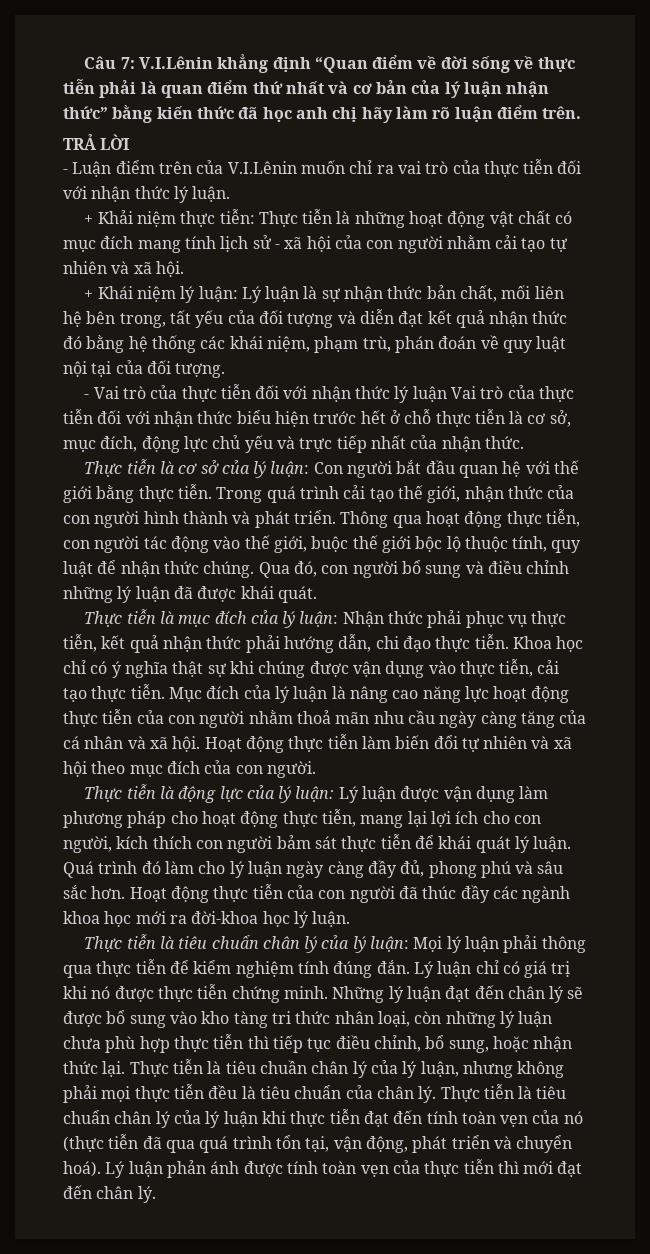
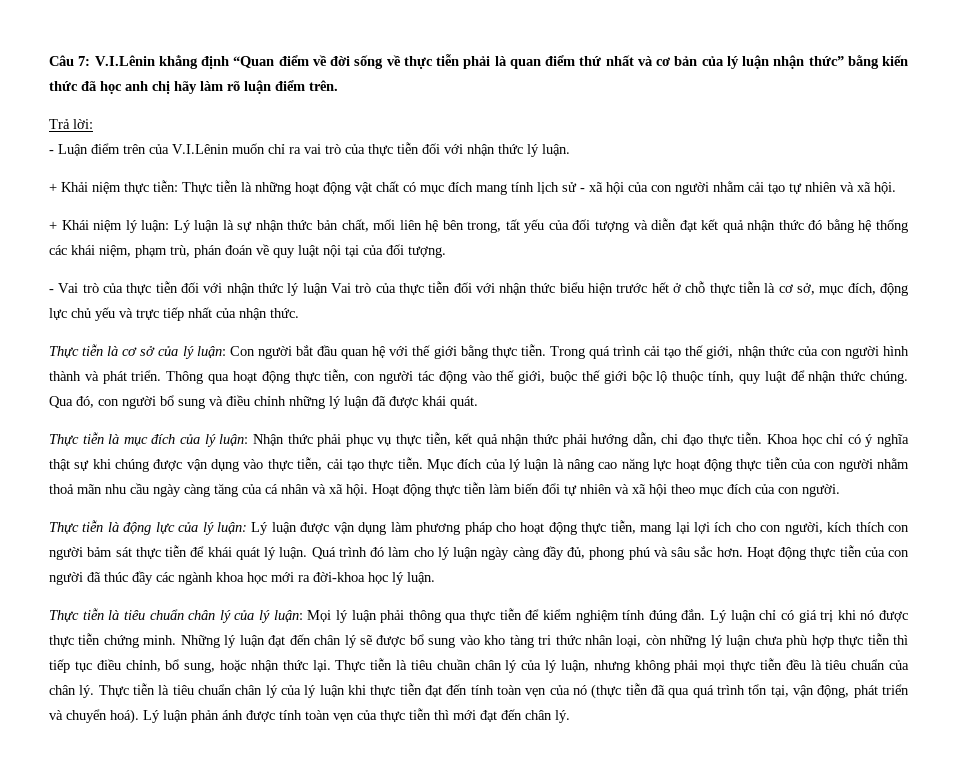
- TRẢ LỜI
+ Trả lời:

